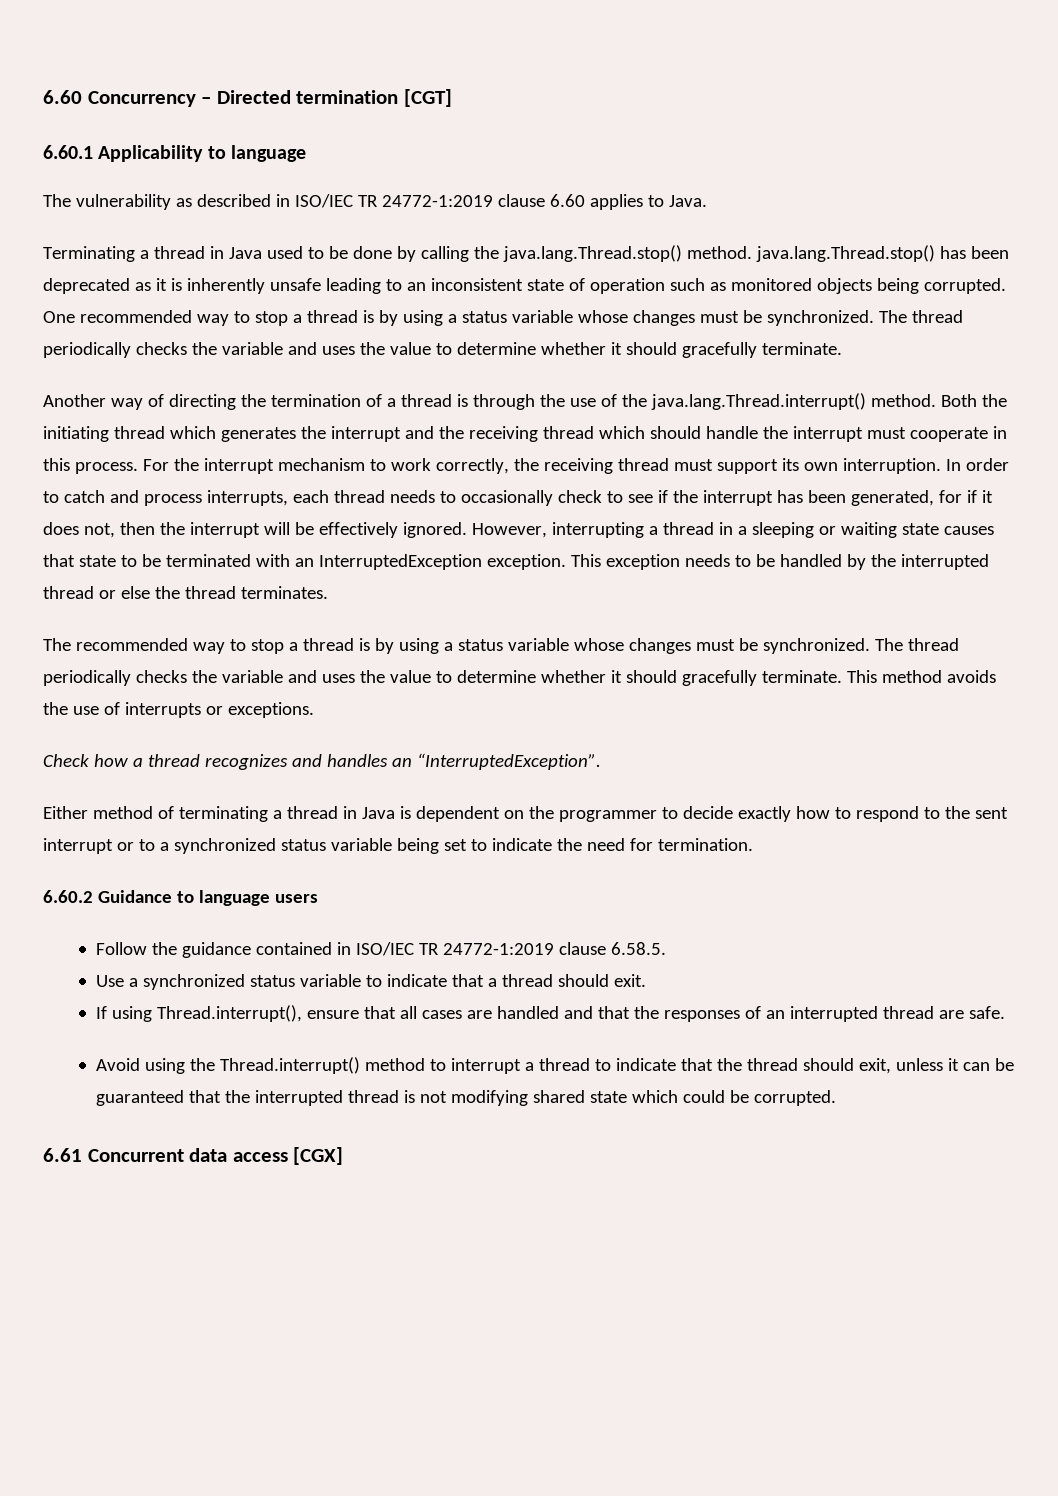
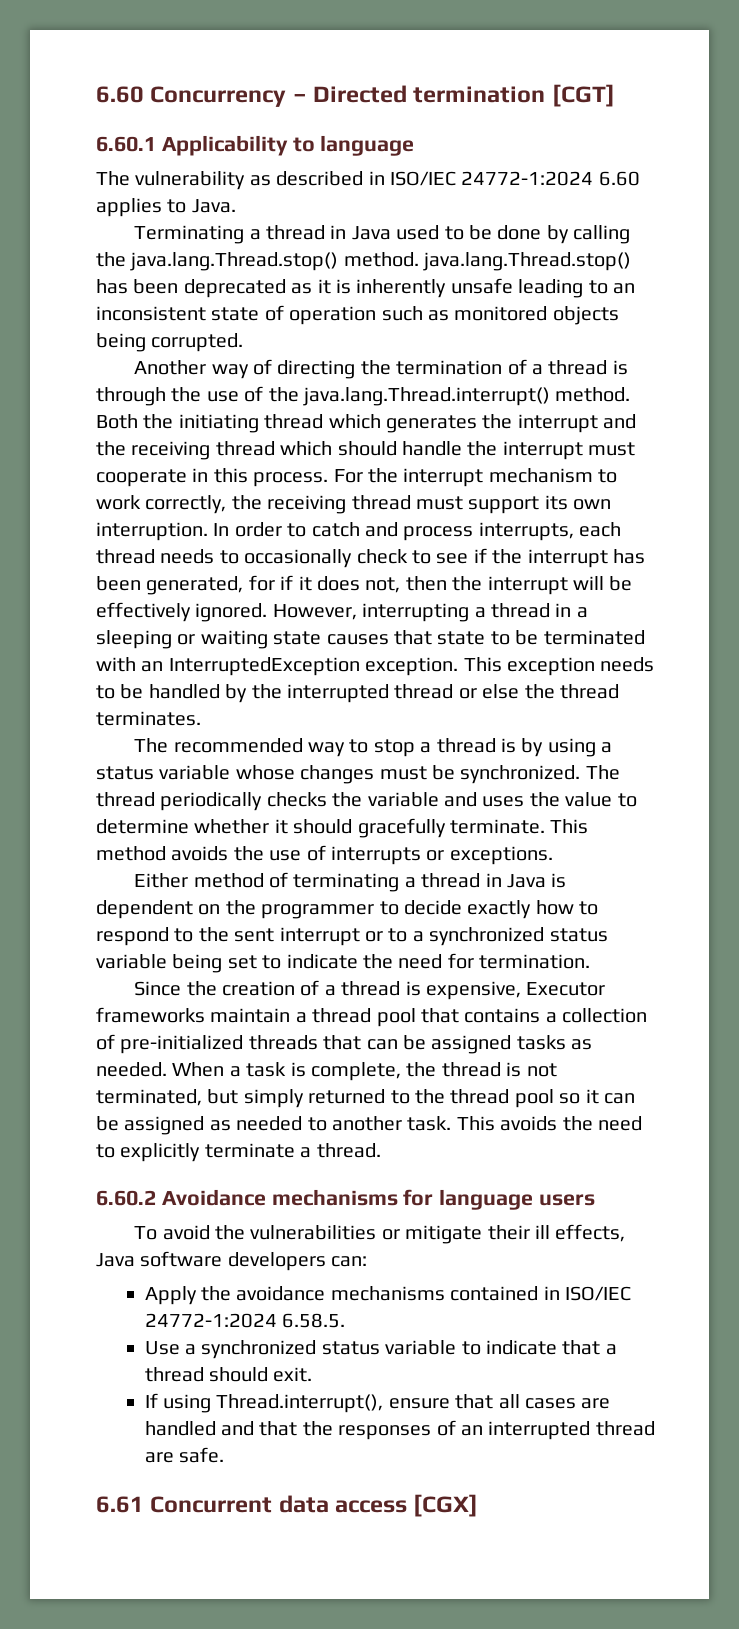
- The vulnerability as described in ISO/IEC TR 24772-1:2019 clause 6.60 applies to Java.
+ The vulnerability as described in ISO/IEC 24772-1:2024 6.60 applies to Java.
- One recommended way to stop a thread is by using a status variable whose changes must be synchronized. The thread periodically checks the variable and uses the value to determine whether it should gracefully terminate.
- Check how a thread recognizes and handles an “InterruptedException”.
- 6.60.2 Guidance to language users
- Follow the guidance contained in ISO/IEC TR 24772-1:2019 clause 6.58.5.
+ Since the creation of a thread is expensive, Executor frameworks maintain a thread pool that contains a collection of pre-initialized threads that can be assigned tasks as needed. When a task is complete, the thread is not terminated, but simply returned to the thread pool so it can be assigned as needed to another task. This avoids the need to explicitly terminate a thread.
+ 6.60.2 Avoidance mechanisms for language users
+ To avoid the vulnerabilities or mitigate their ill effects, Java software developers can:
+ Apply the avoidance mechanisms contained in ISO/IEC 24772-1:2024 6.58.5.
- Avoid using the Thread.interrupt() method to interrupt a thread to indicate that the thread should exit, unless it can be guaranteed that the interrupted thread is not modifying shared state which could be corrupted.

